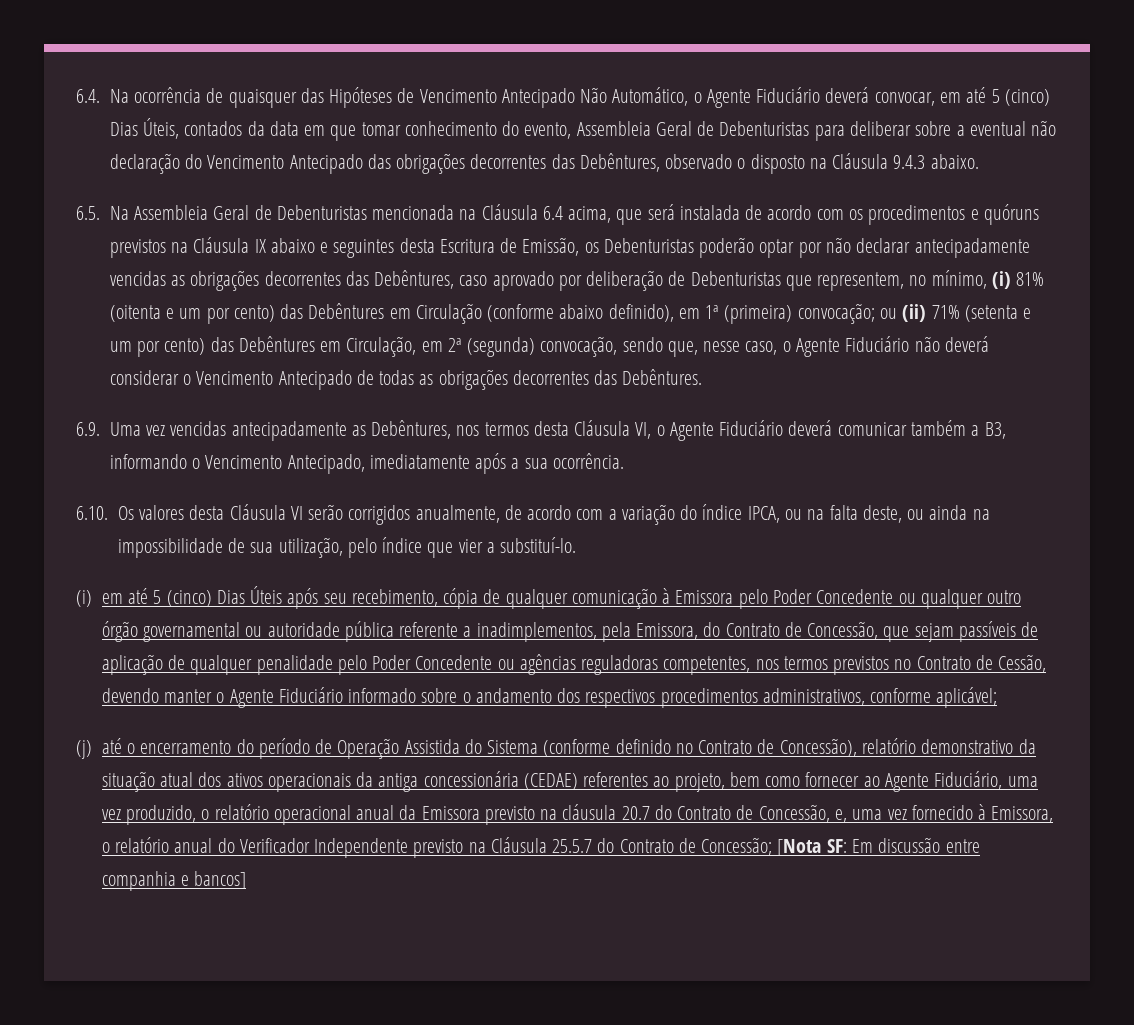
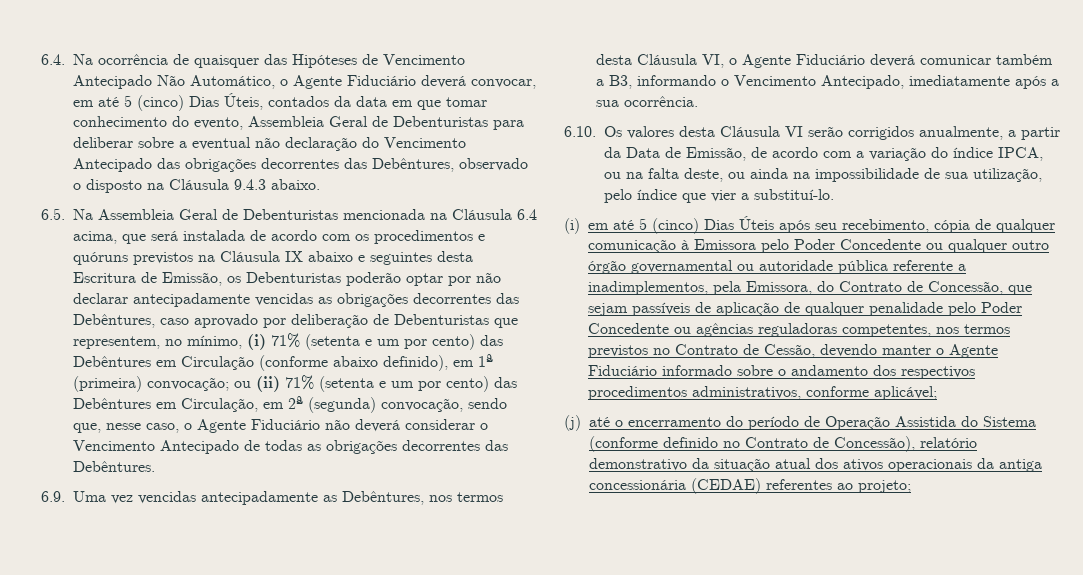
- 6.5. Na Assembleia Geral de Debenturistas mencionada na Cláusula 6.4 acima, que será instalada de acordo com os procedimentos e quóruns previstos na Cláusula IX abaixo e seguintes desta Escritura de Emissão, os Debenturistas poderão optar por não declarar antecipadamente vencidas as obrigações decorrentes das Debêntures, caso aprovado por deliberação de Debenturistas que representem, no mínimo, (i) 81% (oitenta e um por cento) das Debêntures em Circulação (conforme abaixo definido), em 1ª (primeira) convocação;
+ 6.5. Na Assembleia Geral de Debenturistas mencionada na Cláusula 6.4 acima, que será instalada de acordo com os procedimentos e quóruns previstos na Cláusula IX abaixo e seguintes desta Escritura de Emissão, os Debenturistas poderão optar por não declarar antecipadamente vencidas as obrigações decorrentes das Debêntures, caso aprovado por deliberação de Debenturistas que representem, no mínimo, (i) 71% (setenta e um por cento) das Debêntures em Circulação (conforme abaixo definido), em 1ª (primeira) convocação;
- 6.10. Os valores desta Cláusula VI serão corrigidos anualmente, de acordo com a variação do índice IPCA, ou na falta deste, ou ainda na impossibilidade de sua utilização, pelo índice que vier a substituí-lo.
+ 6.10. Os valores desta Cláusula VI serão corrigidos anualmente, a partir da Data de Emissão, de acordo com a variação do índice IPCA, ou na falta deste, ou ainda na impossibilidade de sua utilização, pelo índice que vier a substituí-lo.
- (j) até o encerramento do período de Operação Assistida do Sistema (conforme definido no Contrato de Concessão), relatório demonstrativo da situação atual dos ativos operacionais da antiga concessionária (CEDAE) referentes ao projeto, bem como fornecer ao Agente Fiduciário, uma vez produzido, o relatório operacional anual da Emissora previsto na cláusula 20.7 do Contrato de Concessão, e, uma vez fornecido à Emissora, o relatório anual do Verificador Independente previsto na Cláusula 25.5.7 do Contrato de Concessão; [Nota SF: Em discussão entre companhia e bancos]
+ (j) até o encerramento do período de Operação Assistida do Sistema (conforme definido no Contrato de Concessão), relatório demonstrativo da situação atual dos ativos operacionais da antiga concessionária (CEDAE) referentes ao projeto;

